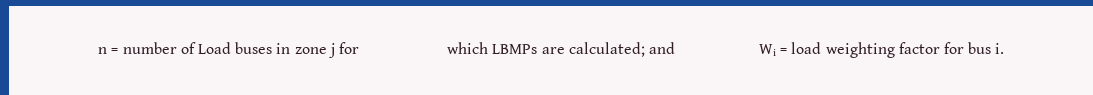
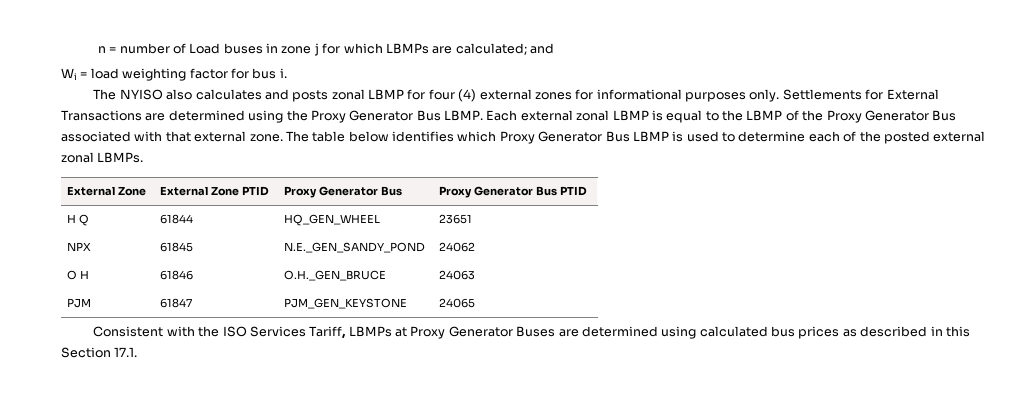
+ The NYISO also calculates and posts zonal LBMP for four (4) external zones for informational purposes only. Settlements for External Transactions are determined using the Proxy Generator Bus LBMP. Each external zonal LBMP is equal to the LBMP of the Proxy Generator Bus associated with that external zone. The table below identifies which Proxy Generator Bus LBMP is used to determine each of the posted external zonal LBMPs.
+ External Zone | External Zone PTID | Proxy Generator Bus | Proxy Generator Bus PTID
+ H Q | 61844 | HQ_GEN_WHEEL | 23651
+ NPX | 61845 | N.E._GEN_SANDY_POND | 24062
+ O H | 61846 | O.H._GEN_BRUCE | 24063
+ PJM | 61847 | PJM_GEN_KEYSTONE | 24065
+ Consistent with the ISO Services Tariff, LBMPs at Proxy Generator Buses are determined using calculated bus prices as described in this Section 17.1.

